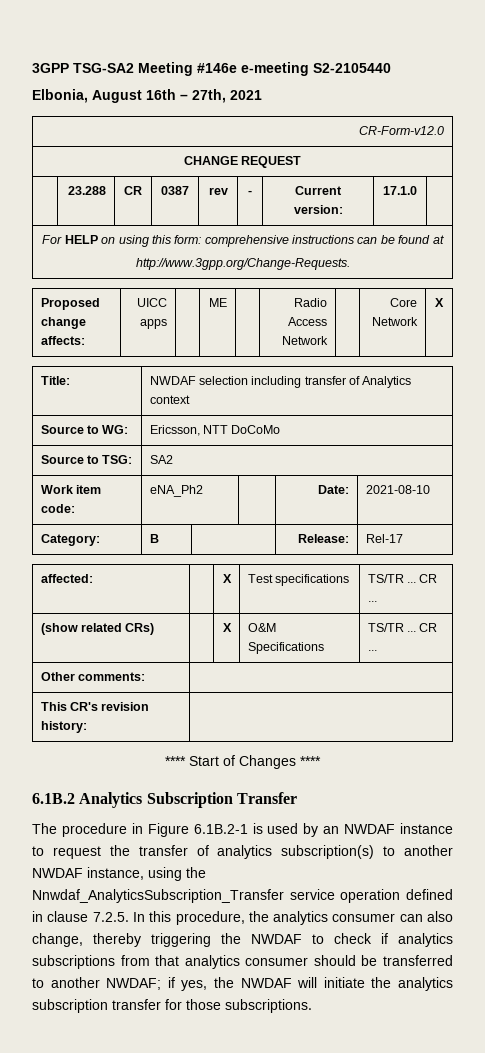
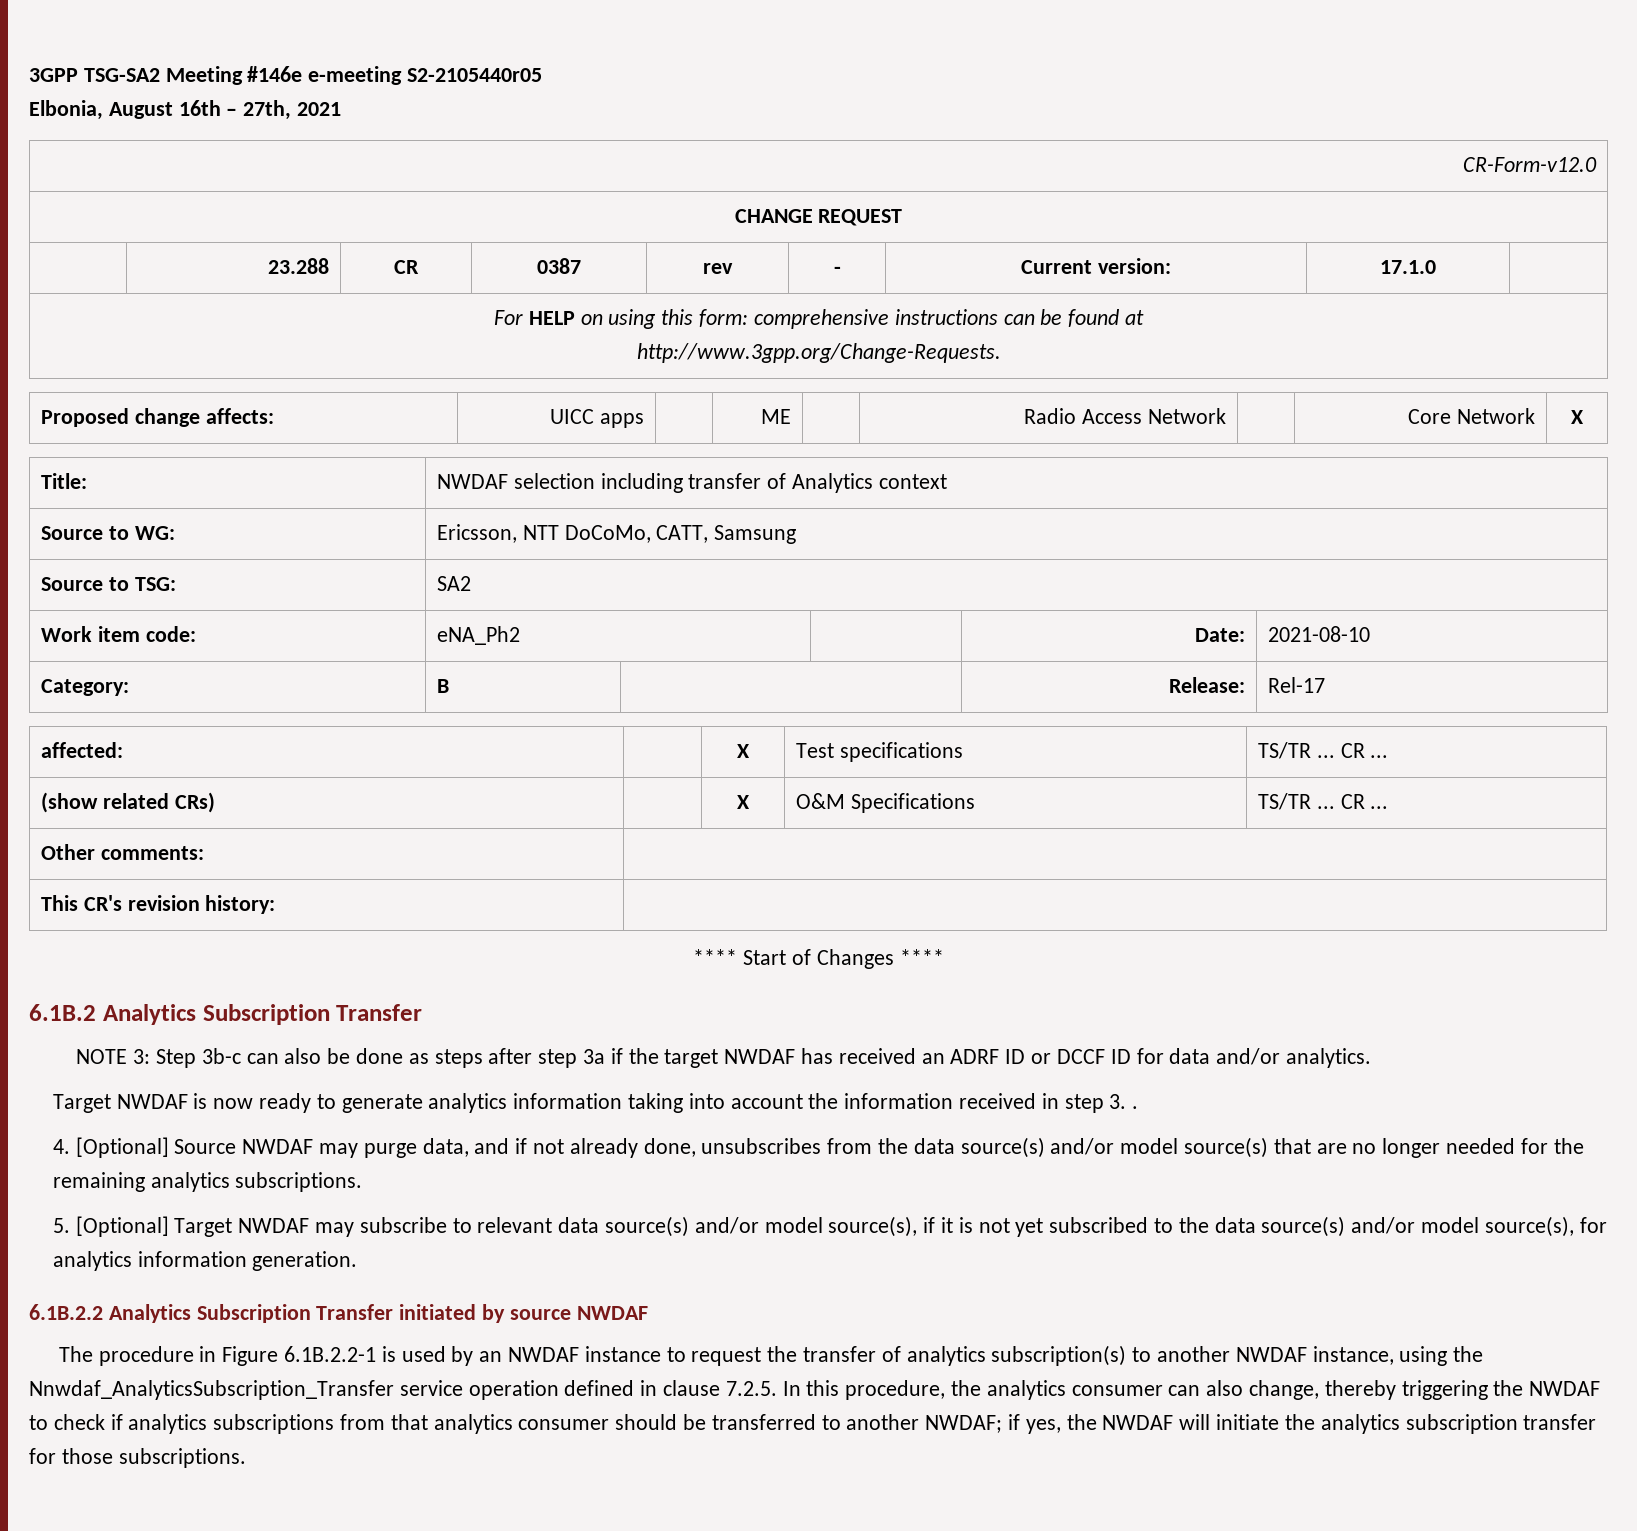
- 3GPP TSG-SA2 Meeting #146e e-meeting S2-2105440
+ 3GPP TSG-SA2 Meeting #146e e-meeting S2-2105440r05
- Source to WG: | Ericsson, NTT DoCoMo
+ Source to WG: | Ericsson, NTT DoCoMo, CATT, Samsung
+ NOTE 3: Step 3b-c can also be done as steps after step 3a if the target NWDAF has received an ADRF ID or DCCF ID for data and/or analytics.
+ Target NWDAF is now ready to generate analytics information taking into account the information received in step 3. .
+ 4. [Optional] Source NWDAF may purge data, and if not already done, unsubscribes from the data source(s) and/or model source(s) that are no longer needed for the remaining analytics subscriptions.
+ 5. [Optional] Target NWDAF may subscribe to relevant data source(s) and/or model source(s), if it is not yet subscribed to the data source(s) and/or model source(s), for analytics information generation.
+ 6.1B.2.2 Analytics Subscription Transfer initiated by source NWDAF
- The procedure in Figure 6.1B.2-1 is used by an NWDAF instance to request the transfer of analytics subscription(s) to another NWDAF instance, using the Nnwdaf_AnalyticsSubscription_Transfer service operation defined in clause 7.2.5. In this procedure, the analytics consumer can also change, thereby triggering the NWDAF to check if analytics subscriptions from that analytics consumer should be transferred to another NWDAF;
+ The procedure in Figure 6.1B.2.2-1 is used by an NWDAF instance to request the transfer of analytics subscription(s) to another NWDAF instance, using the Nnwdaf_AnalyticsSubscription_Transfer service operation defined in clause 7.2.5. In this procedure, the analytics consumer can also change, thereby triggering the NWDAF to check if analytics subscriptions from that analytics consumer should be transferred to another NWDAF;

